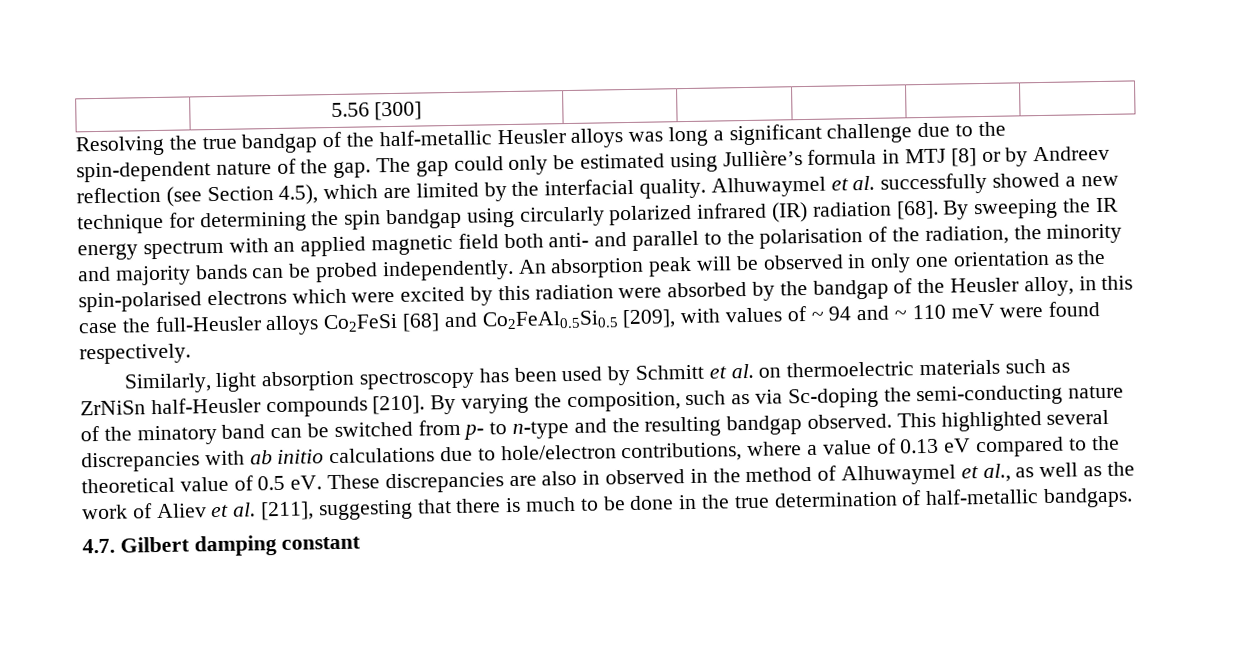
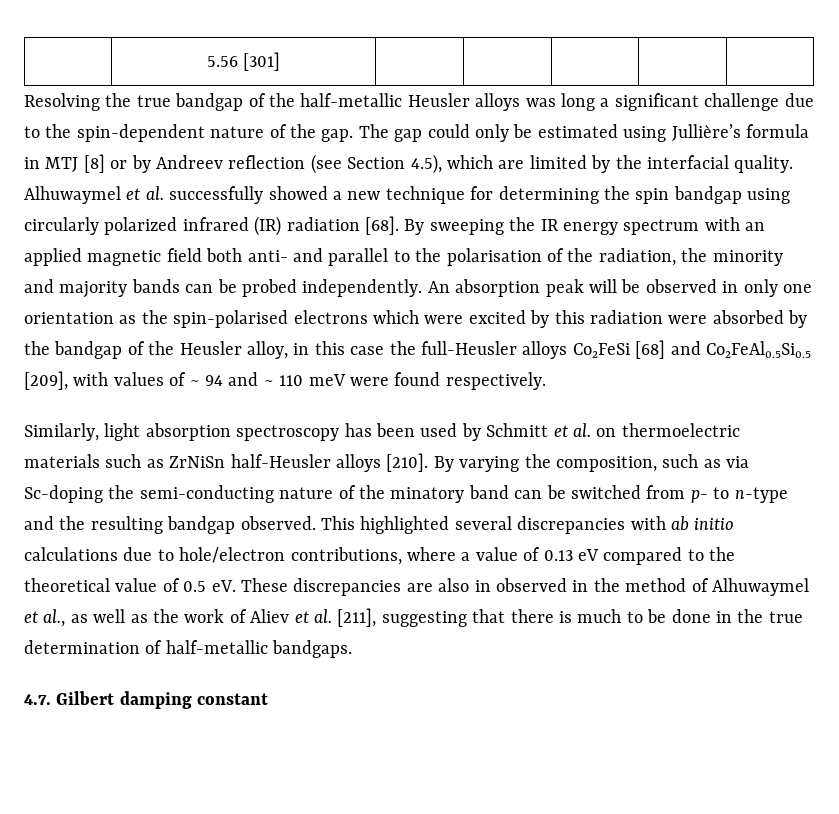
- | 5.56 [300] | | | | |
+ | 5.56 [301] | | | | |
- Similarly, light absorption spectroscopy has been used by Schmitt et al. on thermoelectric materials such as ZrNiSn half-Heusler compounds [210].
+ Similarly, light absorption spectroscopy has been used by Schmitt et al. on thermoelectric materials such as ZrNiSn half-Heusler alloys [210].

